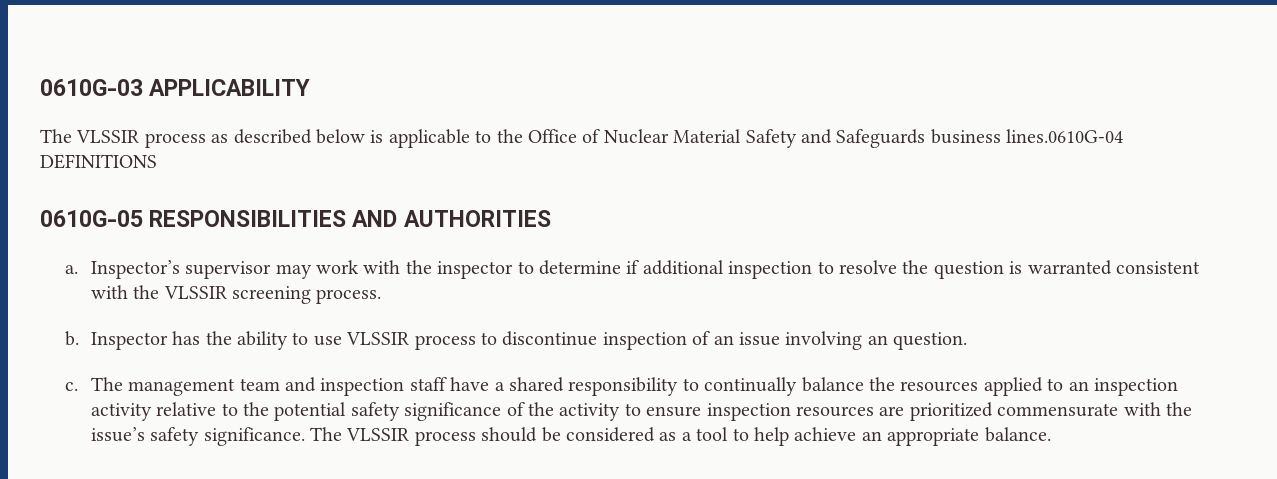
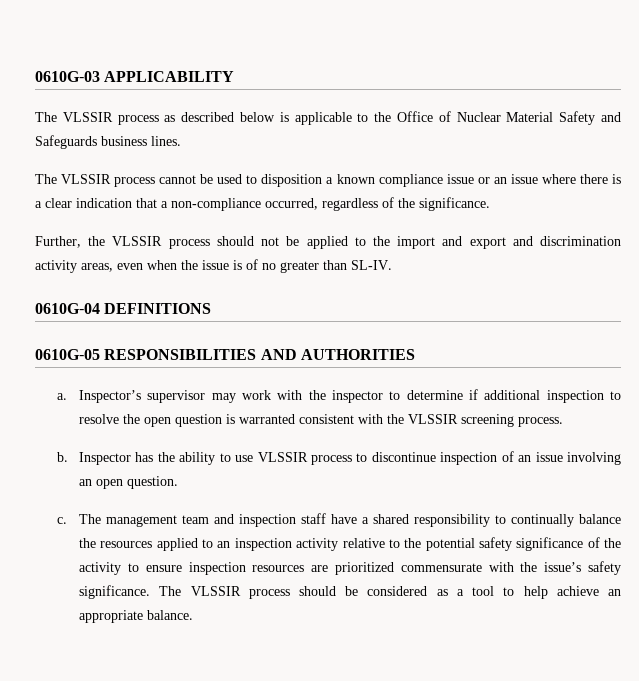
- The VLSSIR process as described below is applicable to the Office of Nuclear Material Safety and Safeguards business lines.0610G-04 DEFINITIONS
+ The VLSSIR process as described below is applicable to the Office of Nuclear Material Safety and Safeguards business lines.
+ The VLSSIR process cannot be used to disposition a known compliance issue or an issue where there is a clear indication that a non-compliance occurred, regardless of the significance.
+ Further, the VLSSIR process should not be applied to the import and export and discrimination activity areas, even when the issue is of no greater than SL-IV.
+ 0610G-04 DEFINITIONS
- Inspector’s supervisor may work with the inspector to determine if additional inspection to resolve the question is warranted consistent with the VLSSIR screening process.
+ Inspector’s supervisor may work with the inspector to determine if additional inspection to resolve the open question is warranted consistent with the VLSSIR screening process.
- Inspector has the ability to use VLSSIR process to discontinue inspection of an issue involving an question.
+ Inspector has the ability to use VLSSIR process to discontinue inspection of an issue involving an open question.

